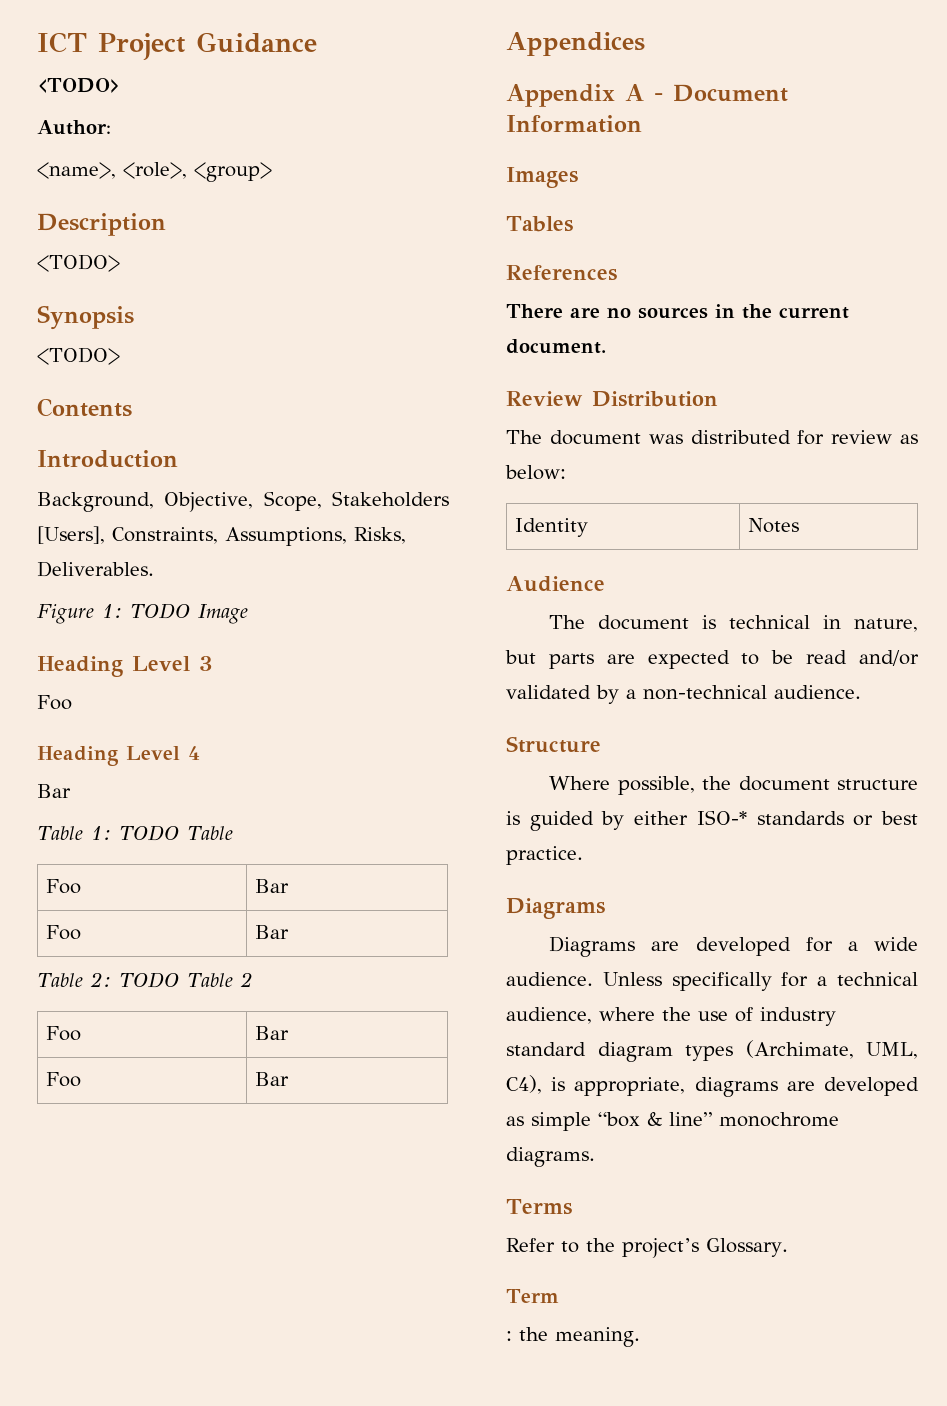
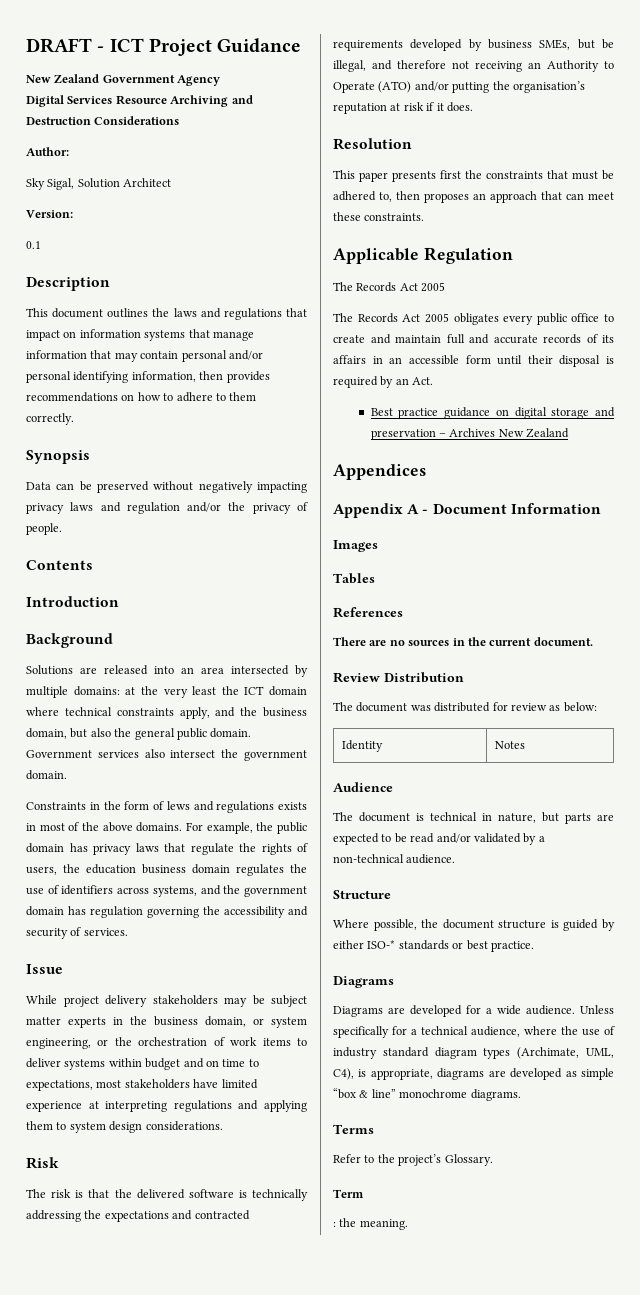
- ICT Project Guidance
- <TODO>
+ DRAFT - ICT Project Guidance
+ New Zealand Government Agency
+ Digital Services Resource Archiving and Destruction Considerations
  Author:
- <name>, <role>, <group>
+ Sky Sigal, Solution Architect
+ Version:
+ 0.1
  Description
- <TODO>
+ This document outlines the laws and regulations that impact on information systems that manage information that may contain personal and/or personal identifying information, then provides recommendations on how to adhere to them correctly.
  Synopsis
- <TODO>
+ Data can be preserved without negatively impacting privacy laws and regulation and/or the privacy of people.
  Contents
  Introduction
- Background, Objective, Scope, Stakeholders [Users], Constraints, Assumptions, Risks, Deliverables.
- Figure 1: TODO Image
- Heading Level 3
- Foo
- Heading Level 4
- Bar
- Table 1: TODO Table
- Foo | Bar
- Foo | Bar
- Table 2: TODO Table 2
- Foo | Bar
- Foo | Bar
+ Background
+ Solutions are released into an area intersected by multiple domains: at the very least the ICT domain where technical constraints apply, and the business domain, but also the general public domain. Government services also intersect the government domain.
+ Constraints in the form of lews and regulations exists in most of the above domains. For example, the public domain has privacy laws that regulate the rights of users, the education business domain regulates the use of identifiers across systems, and the government domain has regulation governing the accessibility and security of services.
+ Issue
+ While project delivery stakeholders may be subject matter experts in the business domain, or system engineering, or the orchestration of work items to deliver systems within budget and on time to expectations, most stakeholders have limited experience at interpreting regulations and applying them to system design considerations.
+ Risk
+ The risk is that the delivered software is technically addressing the expectations and contracted requirements developed by business SMEs, but be illegal, and therefore not receiving an Authority to Operate (ATO) and/or putting the organisation’s reputation at risk if it does.
+ Resolution
+ This paper presents first the constraints that must be adhered to, then proposes an approach that can meet these constraints.
+ Applicable Regulation
+ The Records Act 2005
+ The Records Act 2005 obligates every public office to create and maintain full and accurate records of its affairs in an accessible form until their disposal is required by an Act.
+ Best practice guidance on digital storage and preservation – Archives New Zealand

